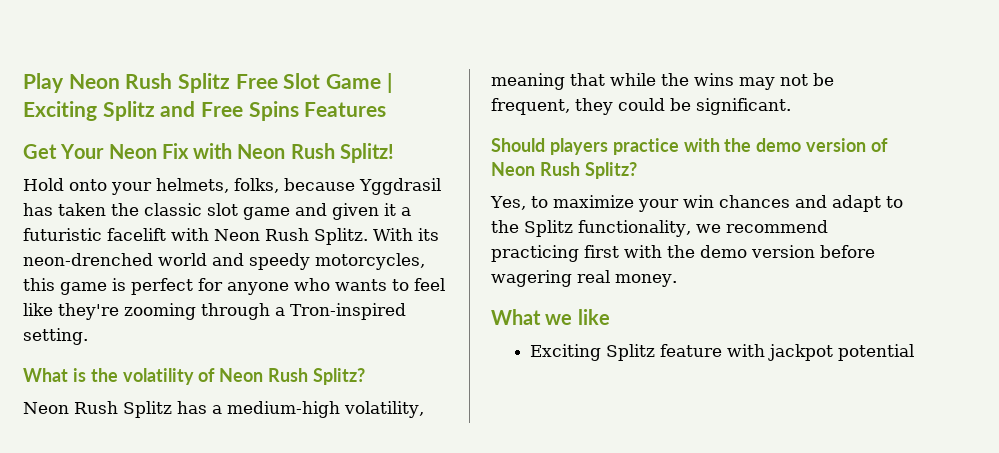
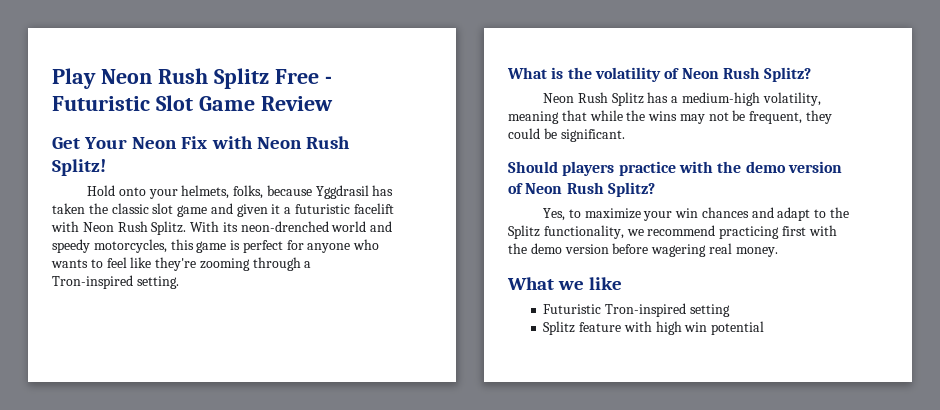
- Play Neon Rush Splitz Free Slot Game | Exciting Splitz and Free Spins Features
+ Play Neon Rush Splitz Free - Futuristic Slot Game Review
- Exciting Splitz feature with jackpot potential
+ Futuristic Tron-inspired setting
+ Splitz feature with high win potential

